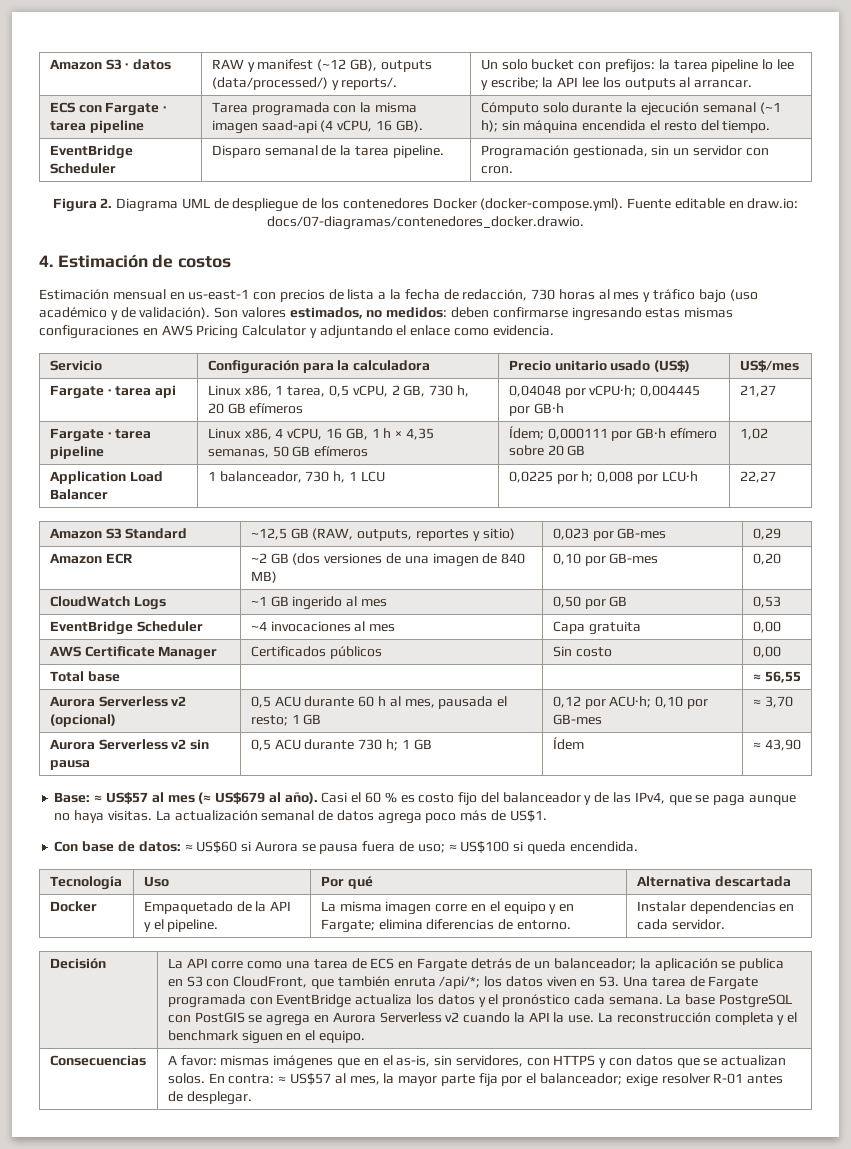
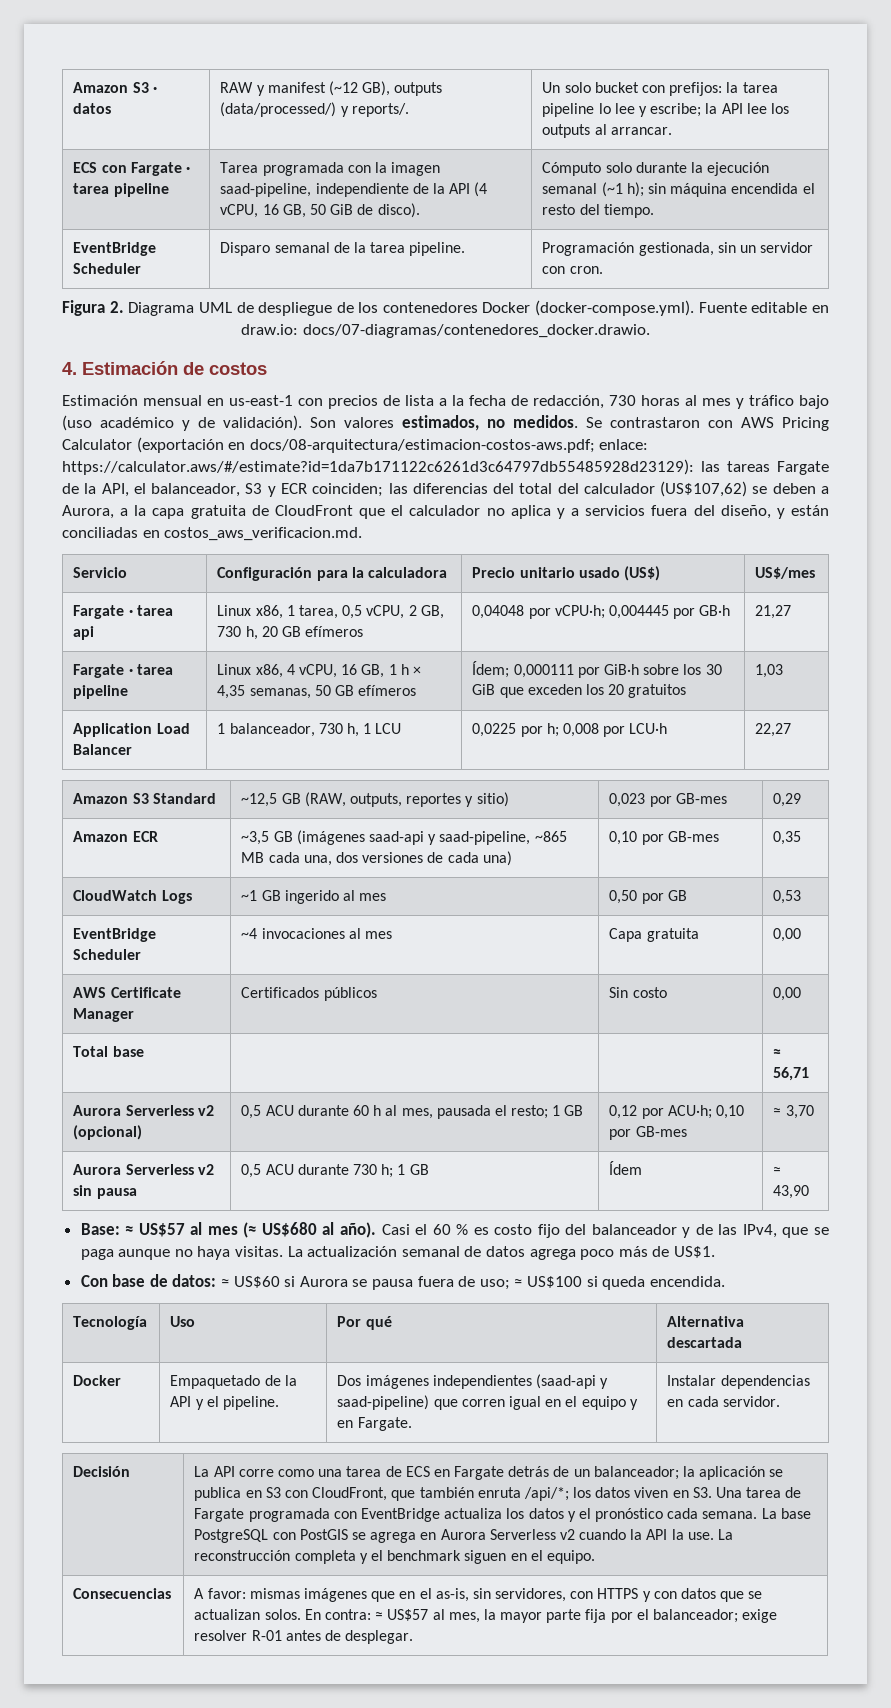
- ECS con Fargate · tarea pipeline | Tarea programada con la misma imagen saad-api (4 vCPU, 16 GB). | Cómputo solo durante la ejecución semanal (~1 h); sin máquina encendida el resto del tiempo.
+ ECS con Fargate · tarea pipeline | Tarea programada con la imagen saad-pipeline, independiente de la API (4 vCPU, 16 GB, 50 GiB de disco). | Cómputo solo durante la ejecución semanal (~1 h); sin máquina encendida el resto del tiempo.
- Son valores estimados, no medidos: deben confirmarse ingresando estas mismas configuraciones en AWS Pricing Calculator y adjuntando el enlace como evidencia.
+ Son valores estimados, no medidos. Se contrastaron con AWS Pricing Calculator (exportación en docs/08-arquitectura/estimacion-costos-aws.pdf; enlace: https://calculator.aws/#/estimate?id=1da7b171122c6261d3c64797db55485928d23129): las tareas Fargate de la API, el balanceador, S3 y ECR coinciden; las diferencias del total del calculador (US$107,62) se deben a Aurora, a la capa gratuita de CloudFront que el calculador no aplica y a servicios fuera del diseño, y están conciliadas en costos_aws_verificacion.md.
- Fargate · tarea pipeline | Linux x86, 4 vCPU, 16 GB, 1 h × 4,35 semanas, 50 GB efímeros | Ídem; 0,000111 por GB·h efímero sobre 20 GB | 1,02
+ Fargate · tarea pipeline | Linux x86, 4 vCPU, 16 GB, 1 h × 4,35 semanas, 50 GB efímeros | Ídem; 0,000111 por GiB·h sobre los 30 GiB que exceden los 20 gratuitos | 1,03
- Amazon ECR | ~2 GB (dos versiones de una imagen de 840 MB) | 0,10 por GB-mes | 0,20
+ Amazon ECR | ~3,5 GB (imágenes saad-api y saad-pipeline, ~865 MB cada una, dos versiones de cada una) | 0,10 por GB-mes | 0,35
- Total base | | | ≈ 56,55
+ Total base | | | ≈ 56,71
- Base: ≈ US$57 al mes (≈ US$679 al año).
+ Base: ≈ US$57 al mes (≈ US$680 al año).
- Docker | Empaquetado de la API y el pipeline. | La misma imagen corre en el equipo y en Fargate; elimina diferencias de entorno. | Instalar dependencias en cada servidor.
+ Docker | Empaquetado de la API y el pipeline. | Dos imágenes independientes (saad-api y saad-pipeline) que corren igual en el equipo y en Fargate. | Instalar dependencias en cada servidor.

